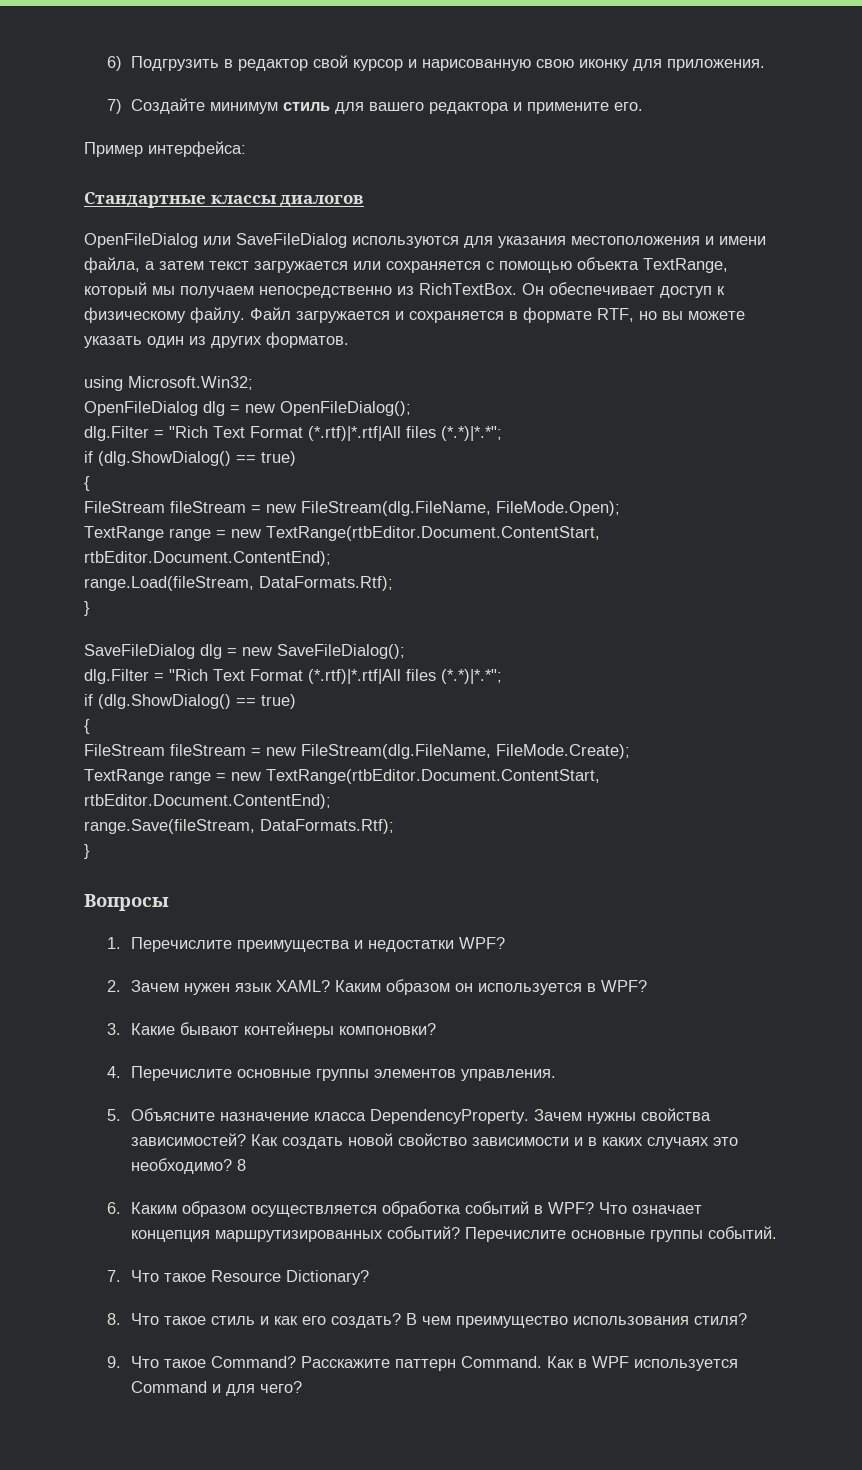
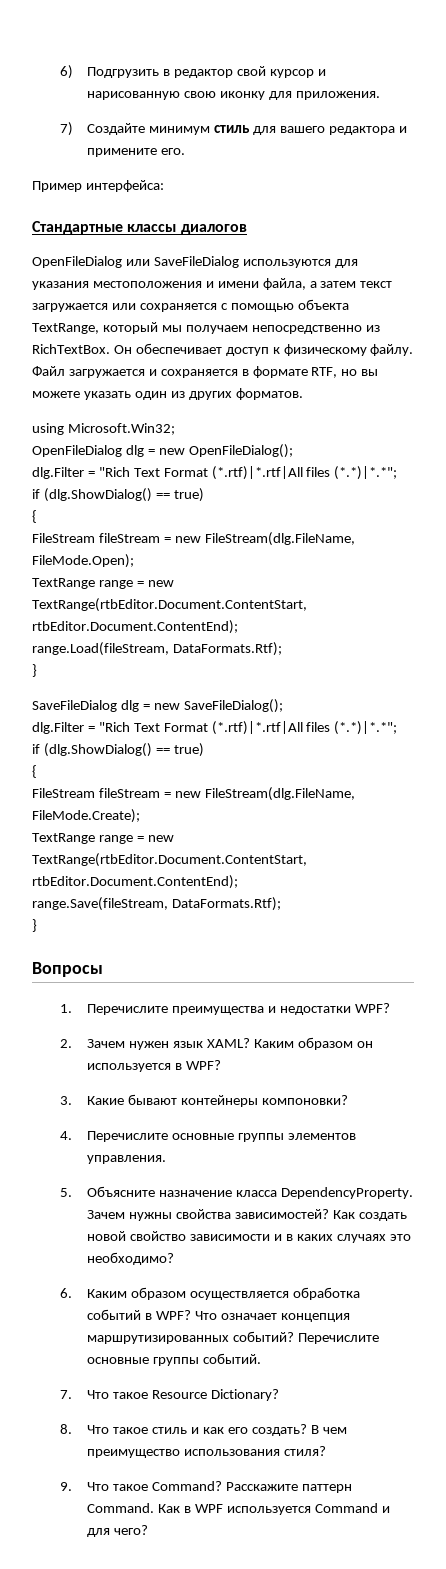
- 8

